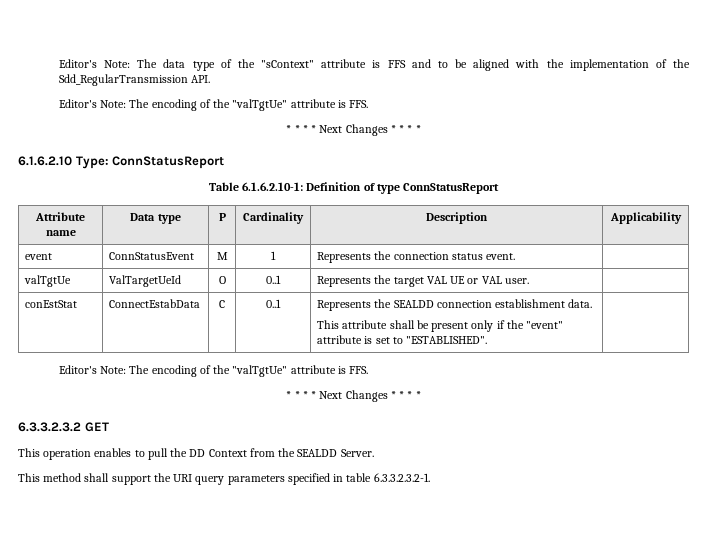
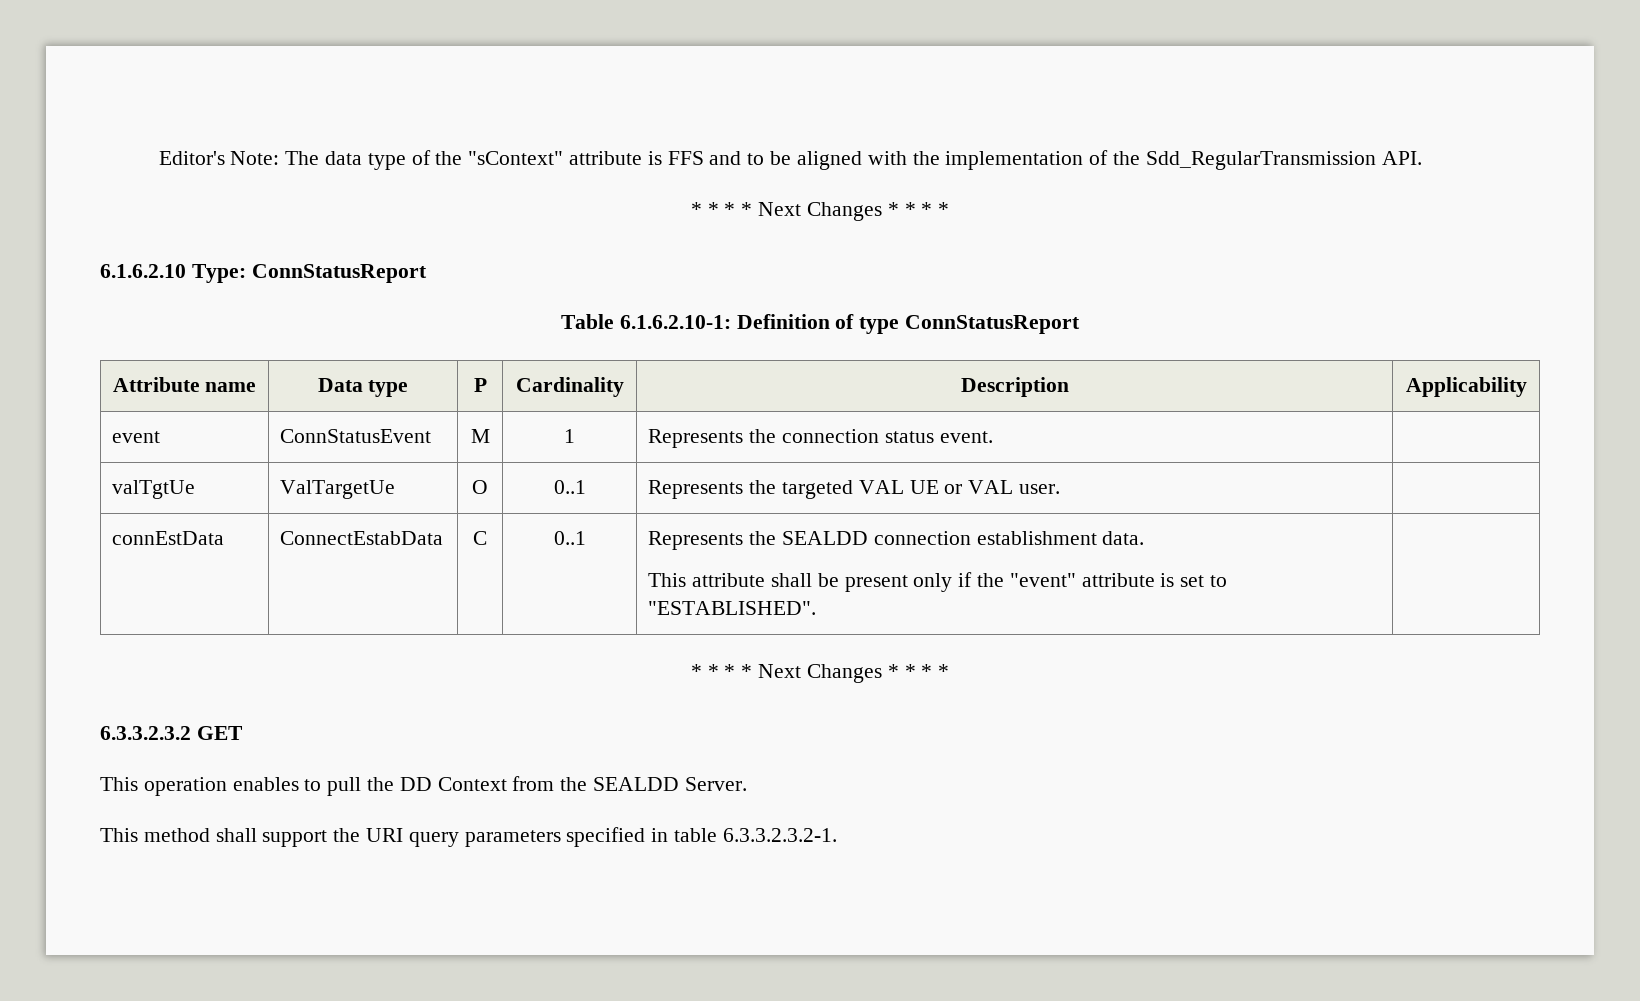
  Editor's Note: The data type of the "sContext" attribute is FFS and to be aligned with the implementation of the Sdd_RegularTransmission API.
- Editor's Note: The encoding of the "valTgtUe" attribute is FFS.
- valTgtUe | ValTargetUeId | O | 0..1 | Represents the target VAL UE or VAL user. |
+ valTgtUe | ValTargetUe | O | 0..1 | Represents the targeted VAL UE or VAL user. |
- conEstStat | ConnectEstabData | C | 0..1 | Represents the SEALDD connection establishment data.
+ connEstData | ConnectEstabData | C | 0..1 | Represents the SEALDD connection establishment data.
  This attribute shall be present only if the "event" attribute is set to "ESTABLISHED". |
- Editor's Note: The encoding of the "valTgtUe" attribute is FFS.

